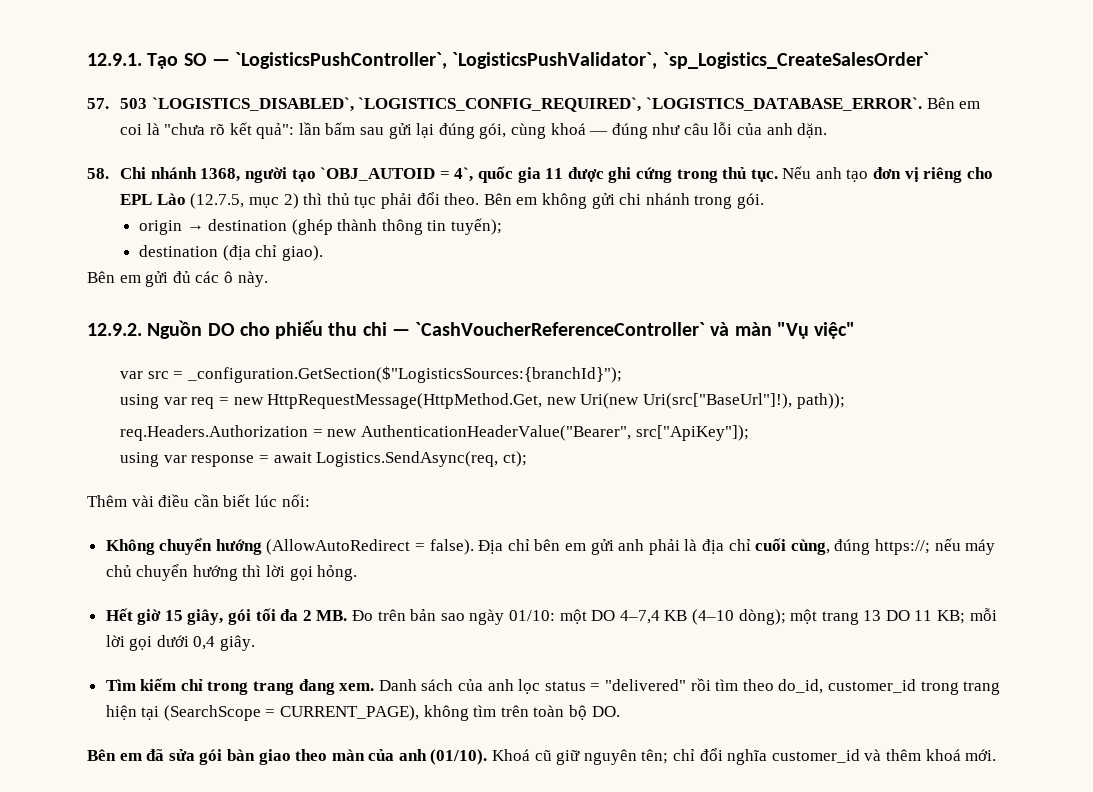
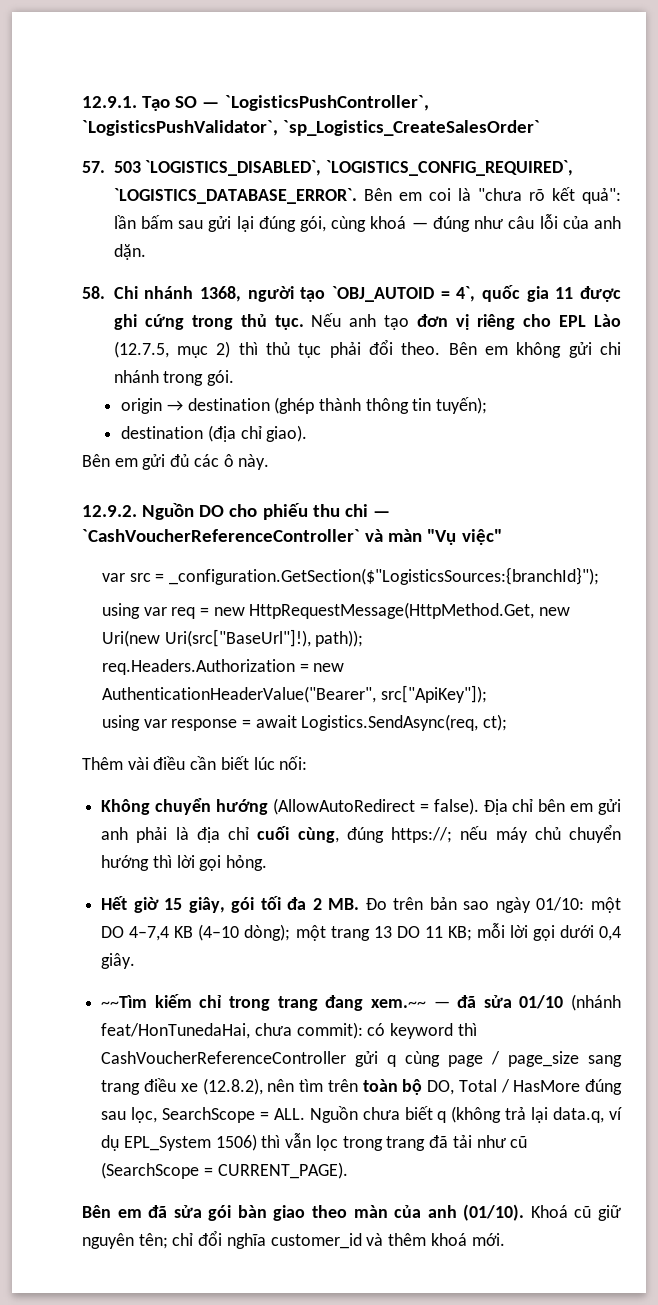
- Tìm kiếm chỉ trong trang đang xem. Danh sách của anh lọc status = "delivered" rồi tìm theo do_id, customer_id trong trang hiện tại (SearchScope = CURRENT_PAGE), không tìm trên toàn bộ DO.
+ ~~Tìm kiếm chỉ trong trang đang xem.~~ — đã sửa 01/10 (nhánh feat/HonTunedaHai, chưa commit): có keyword thì CashVoucherReferenceController gửi q cùng page / page_size sang trang điều xe (12.8.2), nên tìm trên toàn bộ DO, Total / HasMore đúng sau lọc, SearchScope = ALL. Nguồn chưa biết q (không trả lại data.q, ví dụ EPL_System 1506) thì vẫn lọc trong trang đã tải như cũ (SearchScope = CURRENT_PAGE).

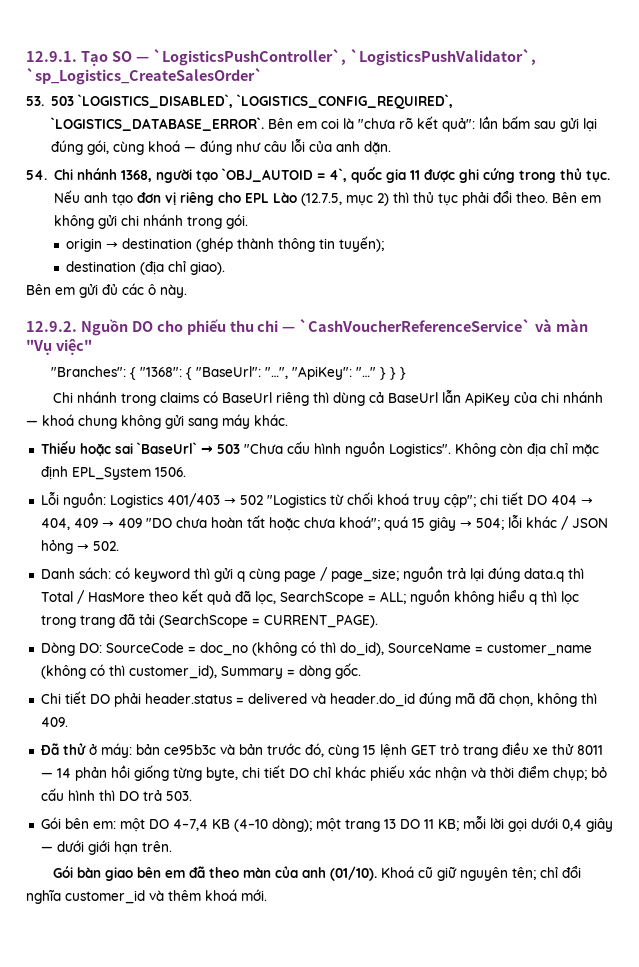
- 57. 503 `LOGISTICS_DISABLED`, `LOGISTICS_CONFIG_REQUIRED`, `LOGISTICS_DATABASE_ERROR`.
+ 53. 503 `LOGISTICS_DISABLED`, `LOGISTICS_CONFIG_REQUIRED`, `LOGISTICS_DATABASE_ERROR`.
- 58. Chi nhánh 1368, người tạo `OBJ_AUTOID = 4`, quốc gia 11 được ghi cứng trong thủ tục.
+ 54. Chi nhánh 1368, người tạo `OBJ_AUTOID = 4`, quốc gia 11 được ghi cứng trong thủ tục.
- 12.9.2. Nguồn DO cho phiếu thu chi — `CashVoucherReferenceController` và màn "Vụ việc"
+ 12.9.2. Nguồn DO cho phiếu thu chi — `CashVoucherReferenceService` và màn "Vụ việc"
- var src = _configuration.GetSection($"LogisticsSources:{branchId}");
- using var req = new HttpRequestMessage(HttpMethod.Get, new Uri(new Uri(src["BaseUrl"]!), path));
- req.Headers.Authorization = new AuthenticationHeaderValue("Bearer", src["ApiKey"]);
- using var response = await Logistics.SendAsync(req, ct);
- Thêm vài điều cần biết lúc nối:
- Không chuyển hướng (AllowAutoRedirect = false). Địa chỉ bên em gửi anh phải là địa chỉ cuối cùng, đúng https://; nếu máy chủ chuyển hướng thì lời gọi hỏng.
- Hết giờ 15 giây, gói tối đa 2 MB. Đo trên bản sao ngày 01/10: một DO 4–7,4 KB (4–10 dòng); một trang 13 DO 11 KB; mỗi lời gọi dưới 0,4 giây.
- ~~Tìm kiếm chỉ trong trang đang xem.~~ — đã sửa 01/10 (nhánh feat/HonTunedaHai, chưa commit): có keyword thì CashVoucherReferenceController gửi q cùng page / page_size sang trang điều xe (12.8.2), nên tìm trên toàn bộ DO, Total / HasMore đúng sau lọc, SearchScope = ALL. Nguồn chưa biết q (không trả lại data.q, ví dụ EPL_System 1506) thì vẫn lọc trong trang đã tải như cũ (SearchScope = CURRENT_PAGE).
- Bên em đã sửa gói bàn giao theo màn của anh (01/10).
+ "Branches": { "1368": { "BaseUrl": "…", "ApiKey": "…" } } }
+ Chi nhánh trong claims có BaseUrl riêng thì dùng cả BaseUrl lẫn ApiKey của chi nhánh — khoá chung không gửi sang máy khác.
+ Thiếu hoặc sai `BaseUrl` → 503 "Chưa cấu hình nguồn Logistics". Không còn địa chỉ mặc định EPL_System 1506.
+ Lỗi nguồn: Logistics 401/403 → 502 "Logistics từ chối khoá truy cập"; chi tiết DO 404 → 404, 409 → 409 "DO chưa hoàn tất hoặc chưa khoá"; quá 15 giây → 504; lỗi khác / JSON hỏng → 502.
+ Danh sách: có keyword thì gửi q cùng page / page_size; nguồn trả lại đúng data.q thì Total / HasMore theo kết quả đã lọc, SearchScope = ALL; nguồn không hiểu q thì lọc trong trang đã tải (SearchScope = CURRENT_PAGE).
+ Dòng DO: SourceCode = doc_no (không có thì do_id), SourceName = customer_name (không có thì customer_id), Summary = dòng gốc.
+ Chi tiết DO phải header.status = delivered và header.do_id đúng mã đã chọn, không thì 409.
+ Đã thử ở máy: bản ce95b3c và bản trước đó, cùng 15 lệnh GET trỏ trang điều xe thử 8011 — 14 phản hồi giống từng byte, chi tiết DO chỉ khác phiếu xác nhận và thời điểm chụp; bỏ cấu hình thì DO trả 503.
+ Gói bên em: một DO 4–7,4 KB (4–10 dòng); một trang 13 DO 11 KB; mỗi lời gọi dưới 0,4 giây — dưới giới hạn trên.
+ Gói bàn giao bên em đã theo màn của anh (01/10).

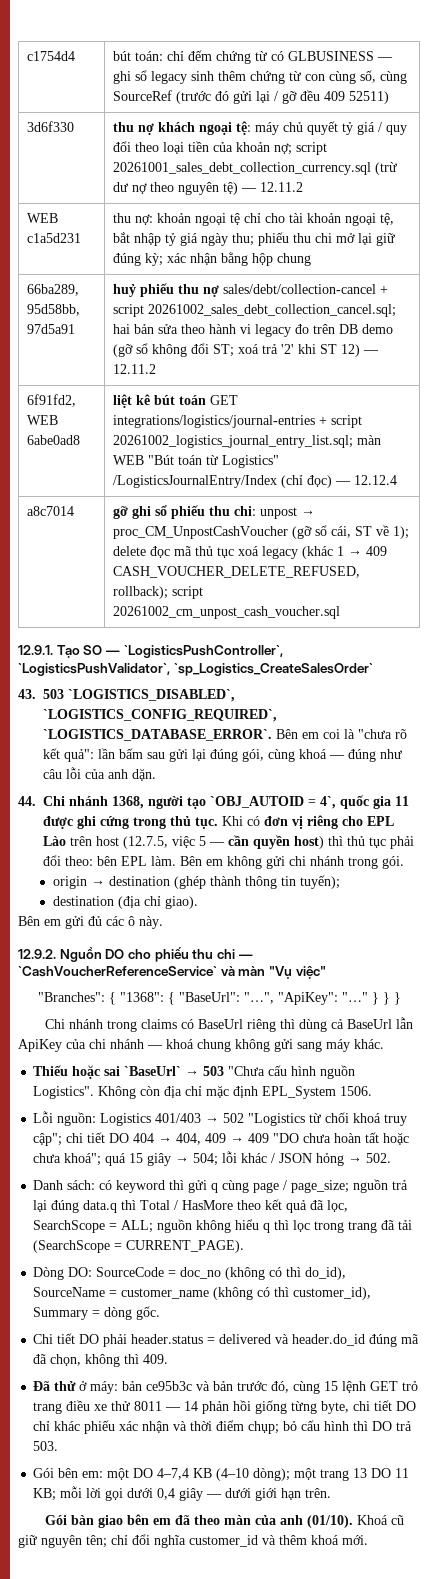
+ c1754d4 | bút toán: chỉ đếm chứng từ có GLBUSINESS — ghi sổ legacy sinh thêm chứng từ con cùng số, cùng SourceRef (trước đó gửi lại / gỡ đều 409 52511)
+ 3d6f330 | thu nợ khách ngoại tệ: máy chủ quyết tỷ giá / quy đổi theo loại tiền của khoản nợ; script 20261001_sales_debt_collection_currency.sql (trừ dư nợ theo nguyên tệ) — 12.11.2
+ WEB c1a5d231 | thu nợ: khoản ngoại tệ chỉ cho tài khoản ngoại tệ, bắt nhập tỷ giá ngày thu; phiếu thu chi mở lại giữ đúng kỳ; xác nhận bằng hộp chung
+ 66ba289, 95d58bb, 97d5a91 | huỷ phiếu thu nợ sales/debt/collection-cancel + script 20261002_sales_debt_collection_cancel.sql; hai bản sửa theo hành vi legacy đo trên DB demo (gỡ sổ không đổi ST; xoá trả '2' khi ST 12) — 12.11.2
+ 6f91fd2, WEB 6abe0ad8 | liệt kê bút toán GET integrations/logistics/journal-entries + script 20261002_logistics_journal_entry_list.sql; màn WEB "Bút toán từ Logistics" /LogisticsJournalEntry/Index (chỉ đọc) — 12.12.4
+ a8c7014 | gỡ ghi sổ phiếu thu chi: unpost → proc_CM_UnpostCashVoucher (gỡ sổ cái, ST về 1); delete đọc mã thủ tục xoá legacy (khác 1 → 409 CASH_VOUCHER_DELETE_REFUSED, rollback); script 20261002_cm_unpost_cash_voucher.sql
- 53. 503 `LOGISTICS_DISABLED`, `LOGISTICS_CONFIG_REQUIRED`, `LOGISTICS_DATABASE_ERROR`.
+ 43. 503 `LOGISTICS_DISABLED`, `LOGISTICS_CONFIG_REQUIRED`, `LOGISTICS_DATABASE_ERROR`.
- 54. Chi nhánh 1368, người tạo `OBJ_AUTOID = 4`, quốc gia 11 được ghi cứng trong thủ tục.
+ 44. Chi nhánh 1368, người tạo `OBJ_AUTOID = 4`, quốc gia 11 được ghi cứng trong thủ tục.
- Nếu anh tạo đơn vị riêng cho EPL Lào (12.7.5, mục 2) thì thủ tục phải đổi theo.
+ Khi có đơn vị riêng cho EPL Lào trên host (12.7.5, việc 5 — cần quyền host) thì thủ tục phải đổi theo: bên EPL làm.

